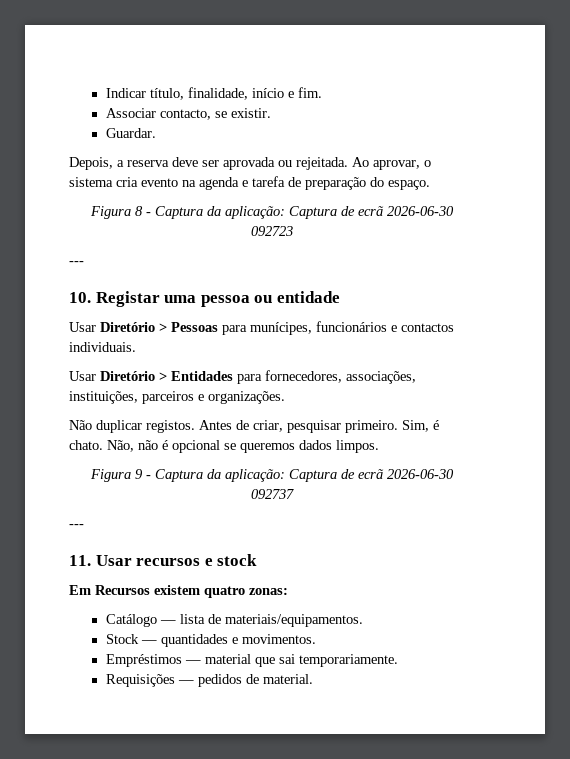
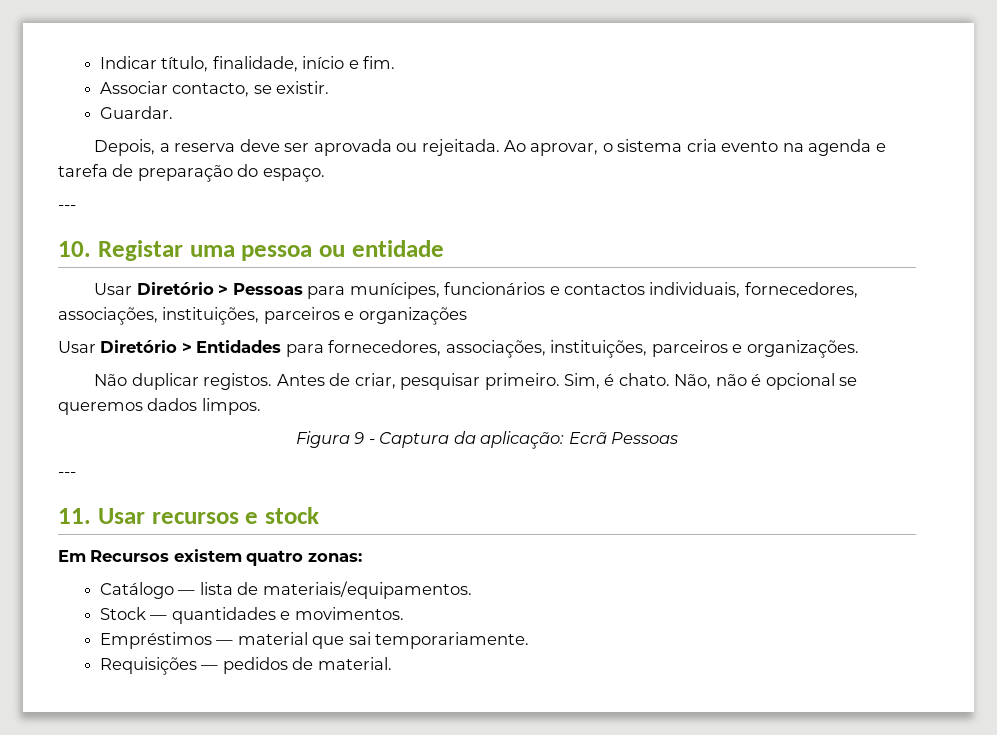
- Figura 8 - Captura da aplicação: Captura de ecrã 2026-06-30 092723
- Usar Diretório > Pessoas para munícipes, funcionários e contactos individuais.
+ Usar Diretório > Pessoas para munícipes, funcionários e contactos individuais, fornecedores, associações, instituições, parceiros e organizações
- Figura 9 - Captura da aplicação: Captura de ecrã 2026-06-30 092737
+ Figura 9 - Captura da aplicação: Ecrã Pessoas

